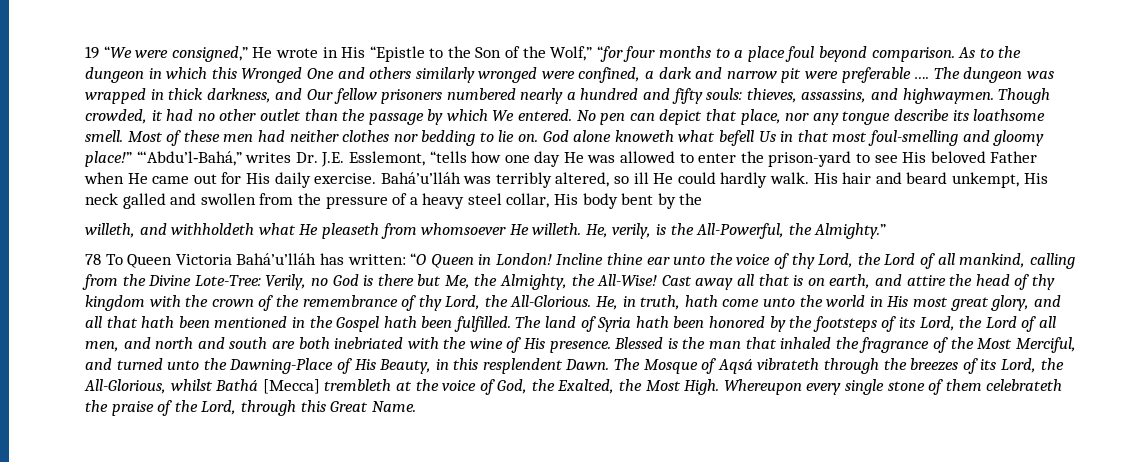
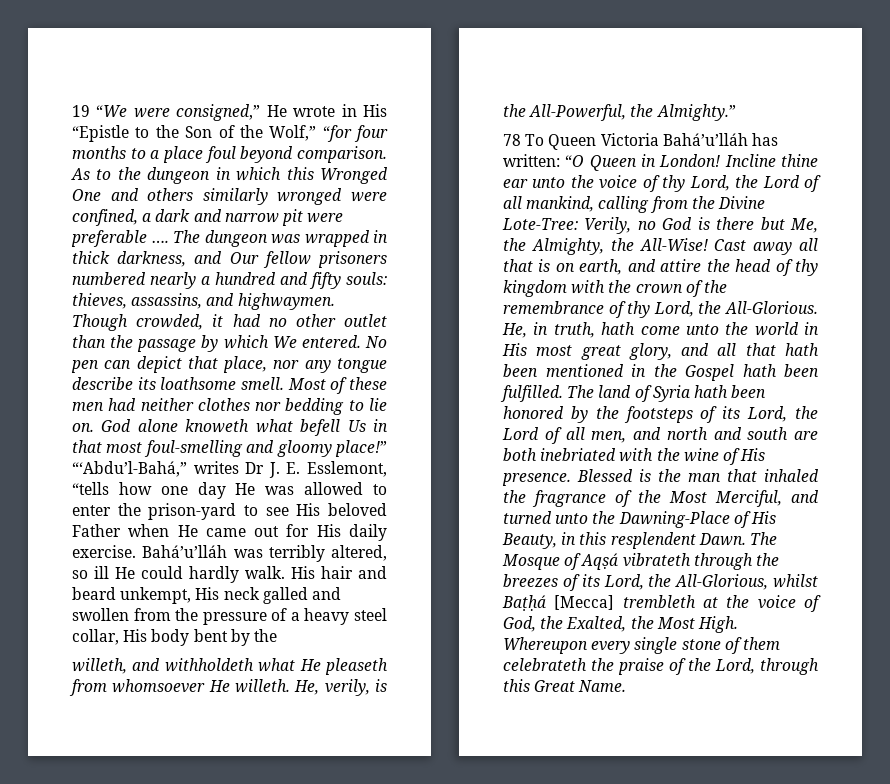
- “‘Abdu’l‑Bahá,” writes Dr. J.E. Esslemont, “tells how one day He was allowed to enter the prison-yard to see His beloved Father when He came out for His daily exercise.
+ “‘Abdu’l‑Bahá,” writes Dr J. E. Esslemont, “tells how one day He was allowed to enter the prison-yard to see His beloved Father when He came out for His daily exercise.
- The Mosque of Aqsá vibrateth through the breezes of its Lord, the All-Glorious, whilst Bathá [Mecca] trembleth at the voice of God, the Exalted, the Most High.
+ The Mosque of Aqṣá vibrateth through the breezes of its Lord, the All-Glorious, whilst Baṭḥá [Mecca] trembleth at the voice of God, the Exalted, the Most High.

